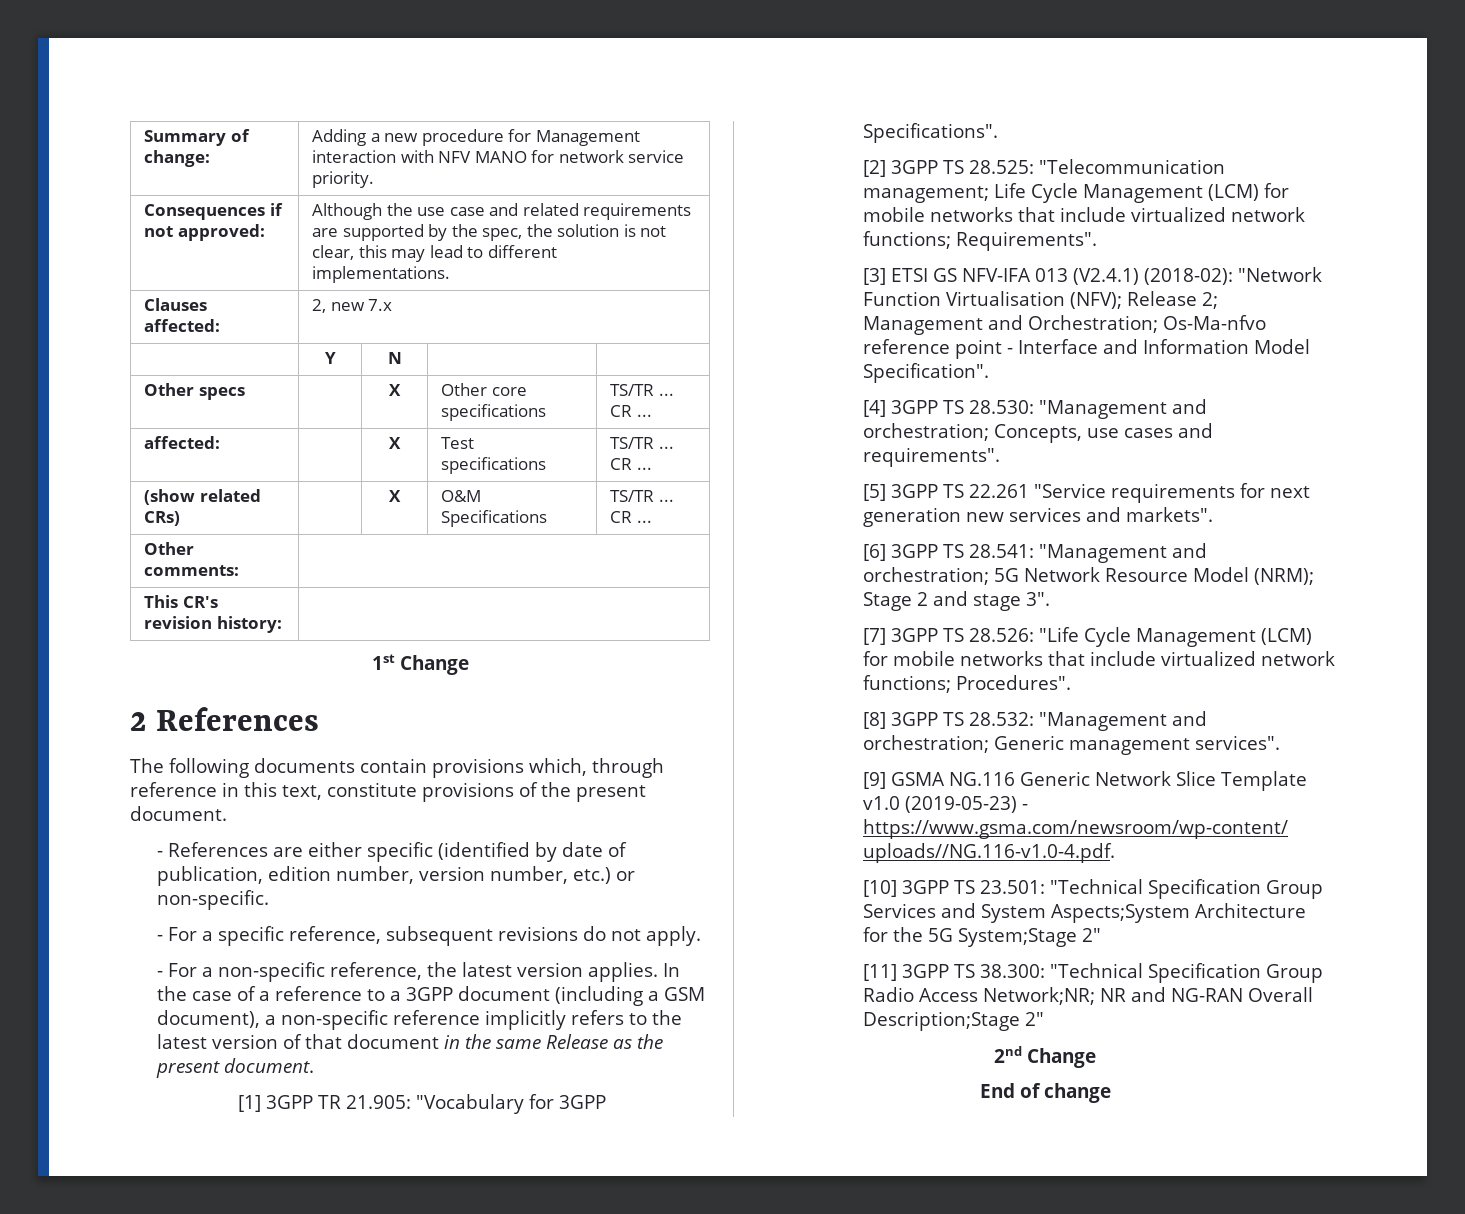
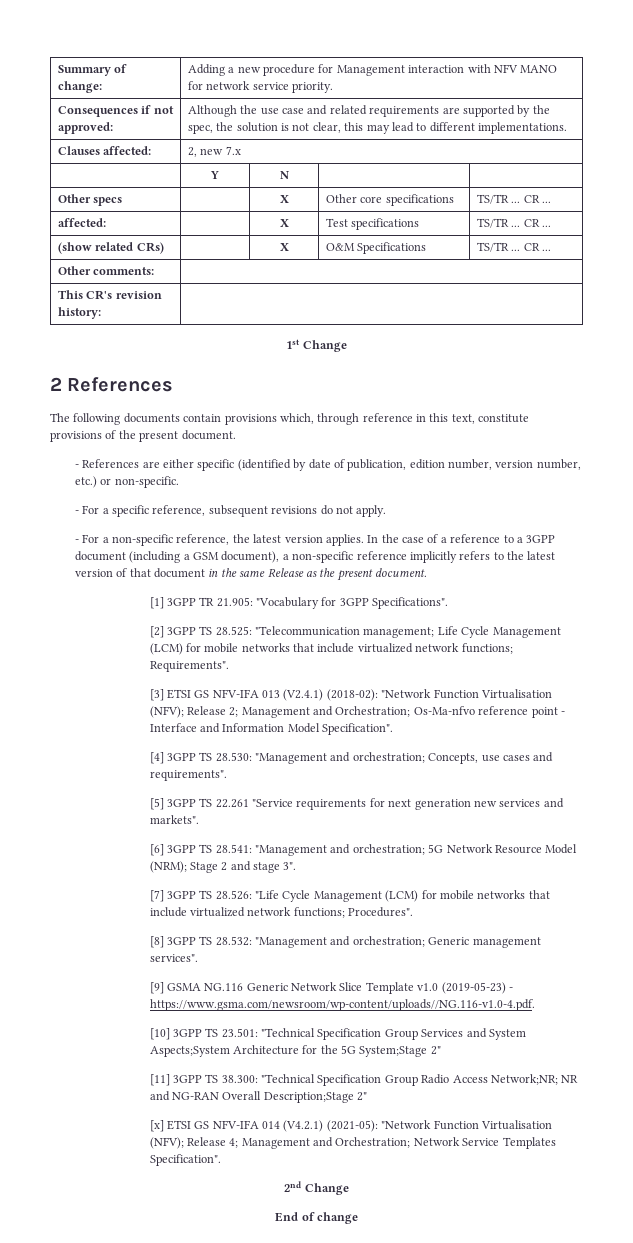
+ [x] ETSI GS NFV-IFA 014 (V4.2.1) (2021-05): "Network Function Virtualisation (NFV); Release 4; Management and Orchestration; Network Service Templates Specification".

